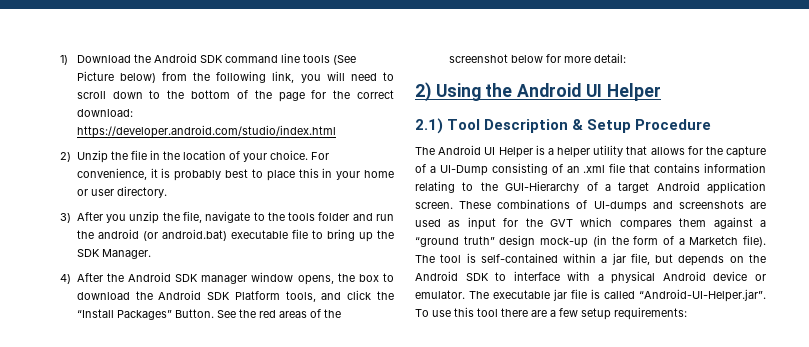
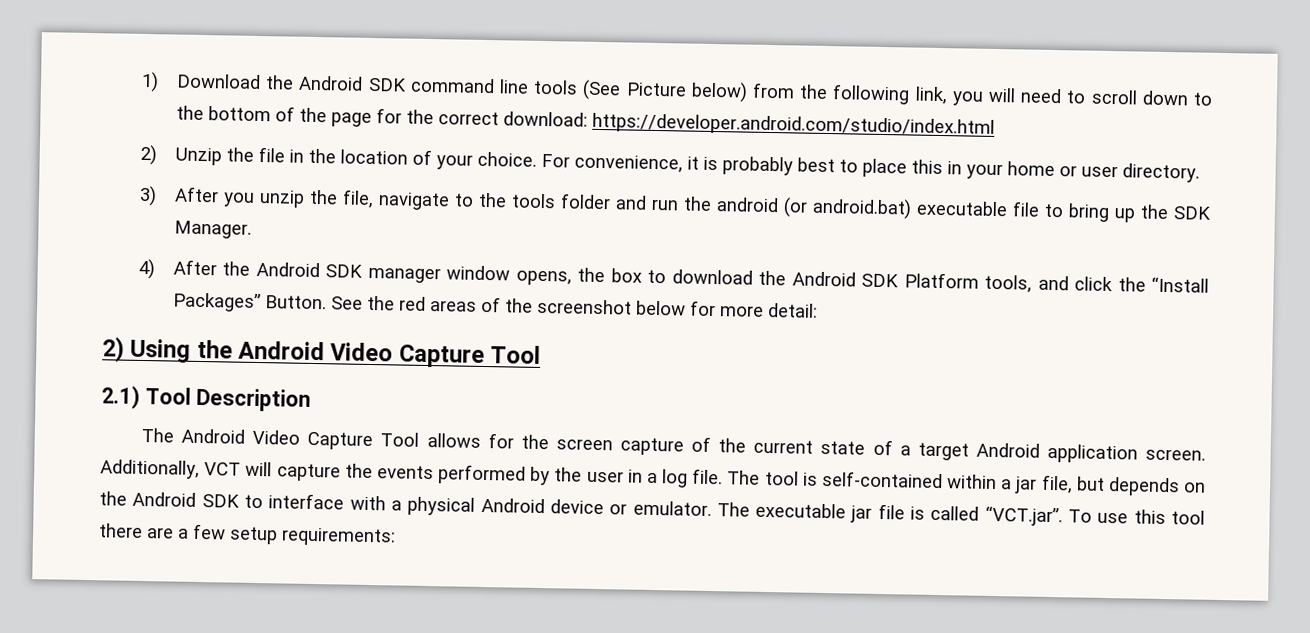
- 2) Using the Android UI Helper
+ 2) Using the Android Video Capture Tool
- 2.1) Tool Description & Setup Procedure
+ 2.1) Tool Description
- The Android UI Helper is a helper utility that allows for the capture of a UI-Dump consisting of an .xml file that contains information relating to the GUI-Hierarchy of a target Android application screen.
+ The Android Video Capture Tool allows for the screen capture of the current state of a target Android application screen.
- These combinations of UI-dumps and screenshots are used as input for the GVT which compares them against a “ground truth” design mock-up (in the form of a Marketch file).
+ Additionally, VCT will capture the events performed by the user in a log file.
- The executable jar file is called “Android-UI-Helper.jar”. To use this tool there are a few setup requirements:
+ The executable jar file is called “VCT.jar”. To use this tool there are a few setup requirements:

